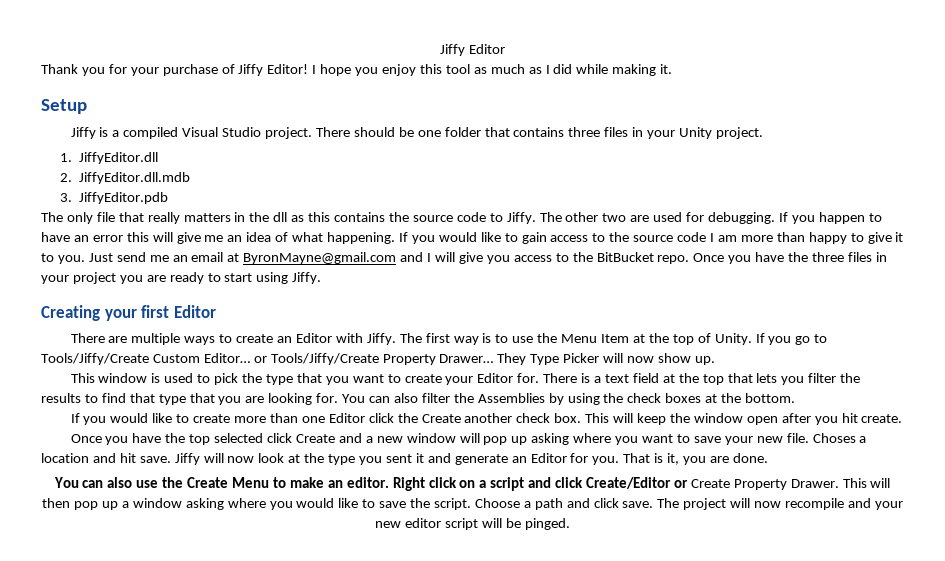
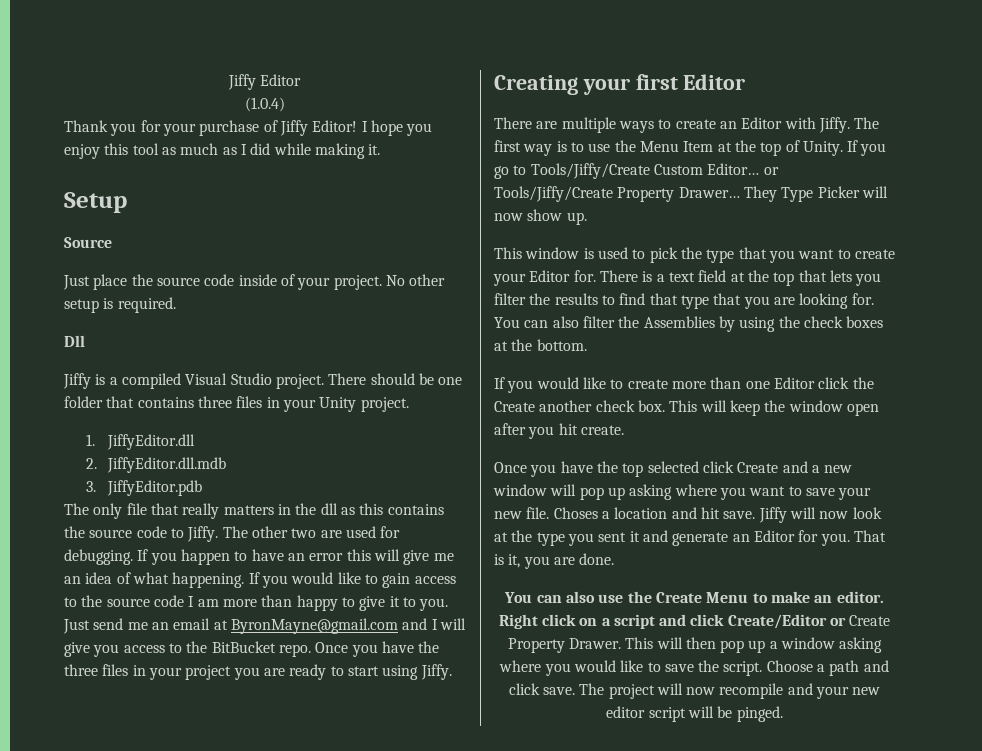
+ (1.0.4)
+ Source
+ Just place the source code inside of your project. No other setup is required.
+ Dll

